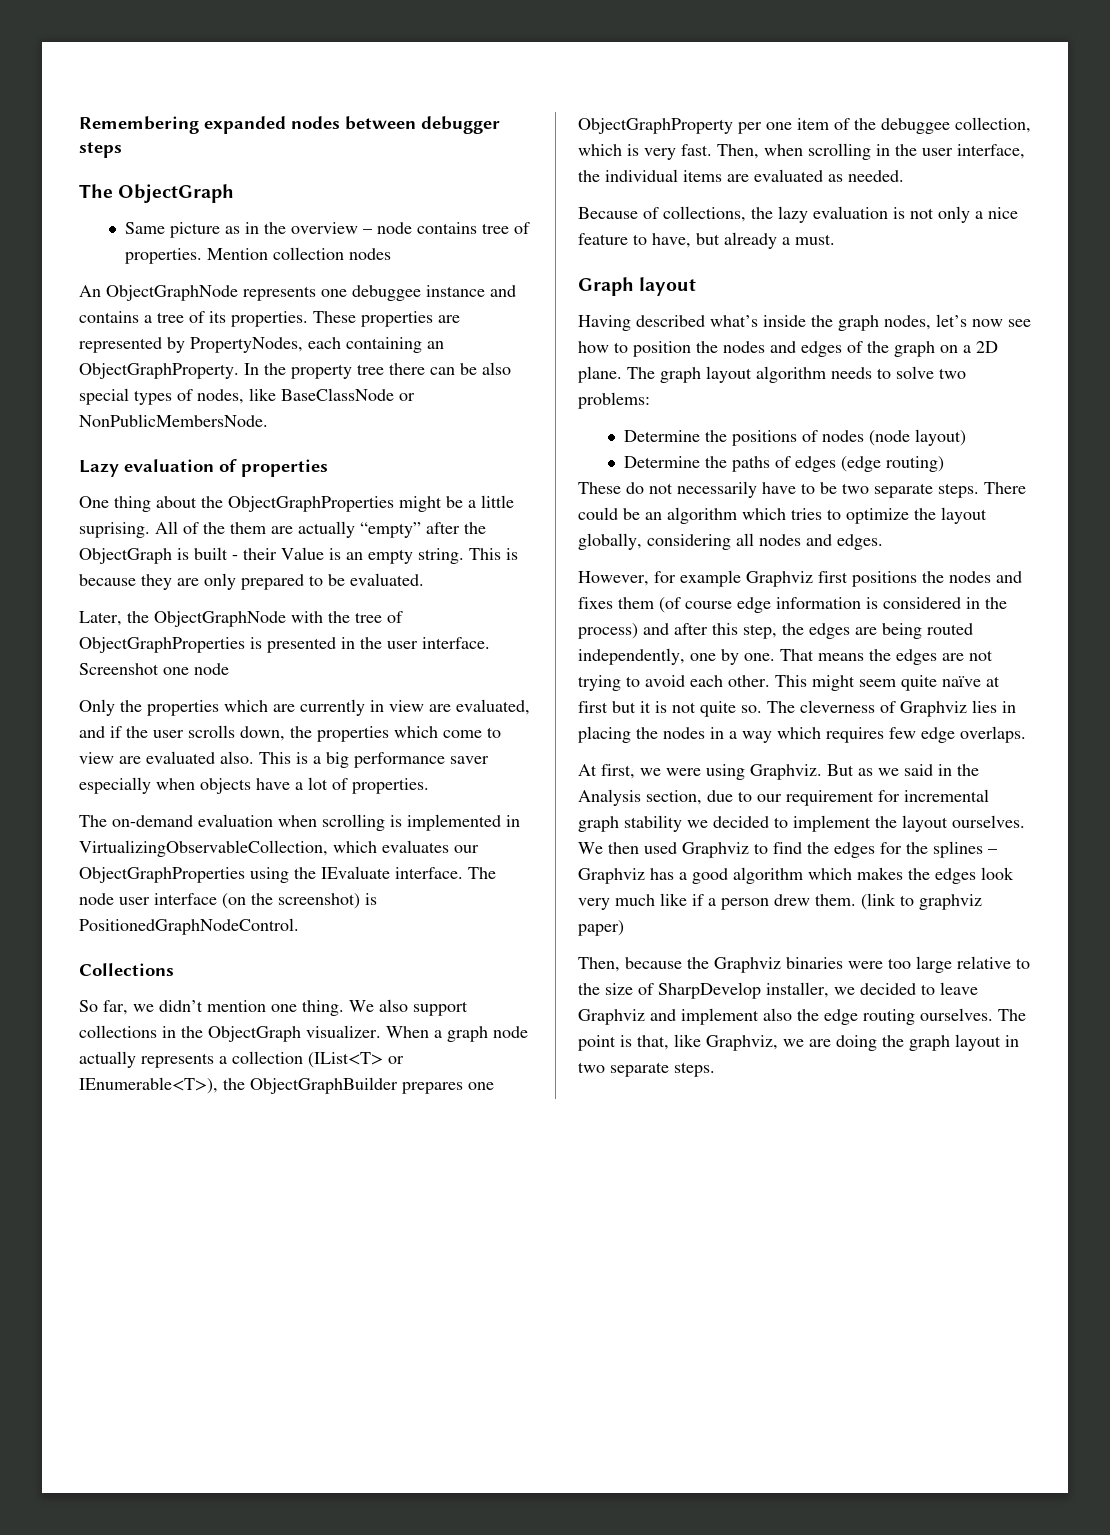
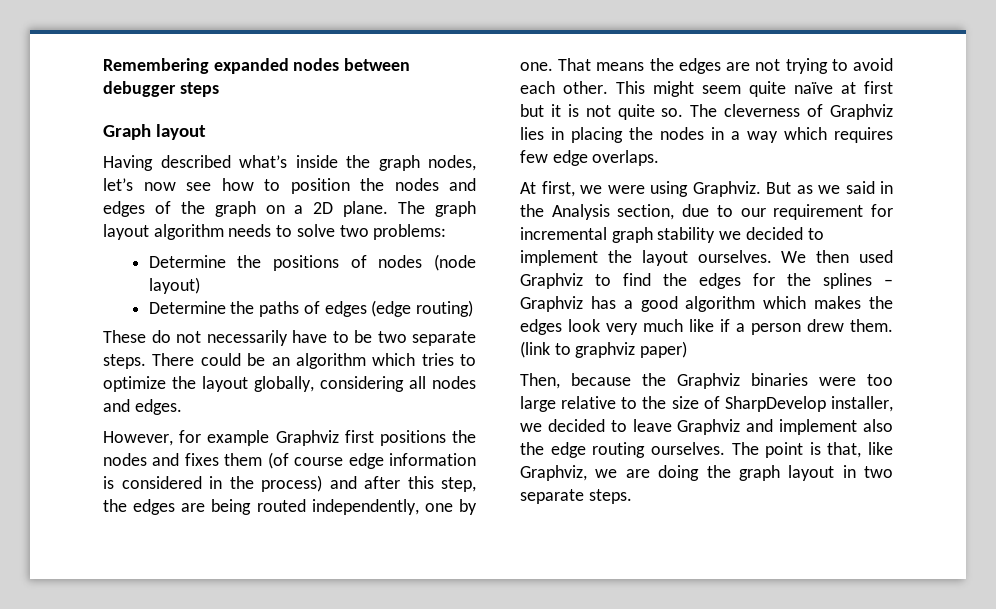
- The ObjectGraph
- Same picture as in the overview – node contains tree of properties. Mention collection nodes
- An ObjectGraphNode represents one debuggee instance and contains a tree of its properties. These properties are represented by PropertyNodes, each containing an ObjectGraphProperty. In the property tree there can be also special types of nodes, like BaseClassNode or NonPublicMembersNode.
- Lazy evaluation of properties
- One thing about the ObjectGraphProperties might be a little suprising. All of the them are actually “empty” after the ObjectGraph is built - their Value is an empty string. This is because they are only prepared to be evaluated.
- Later, the ObjectGraphNode with the tree of ObjectGraphProperties is presented in the user interface. Screenshot one node
- Only the properties which are currently in view are evaluated, and if the user scrolls down, the properties which come to view are evaluated also. This is a big performance saver especially when objects have a lot of properties.
- The on-demand evaluation when scrolling is implemented in VirtualizingObservableCollection, which evaluates our ObjectGraphProperties using the IEvaluate interface. The node user interface (on the screenshot) is PositionedGraphNodeControl.
- Collections
- So far, we didn’t mention one thing. We also support collections in the ObjectGraph visualizer. When a graph node actually represents a collection (IList<T> or IEnumerable<T>), the ObjectGraphBuilder prepares one ObjectGraphProperty per one item of the debuggee collection, which is very fast. Then, when scrolling in the user interface, the individual items are evaluated as needed.
- Because of collections, the lazy evaluation is not only a nice feature to have, but already a must.

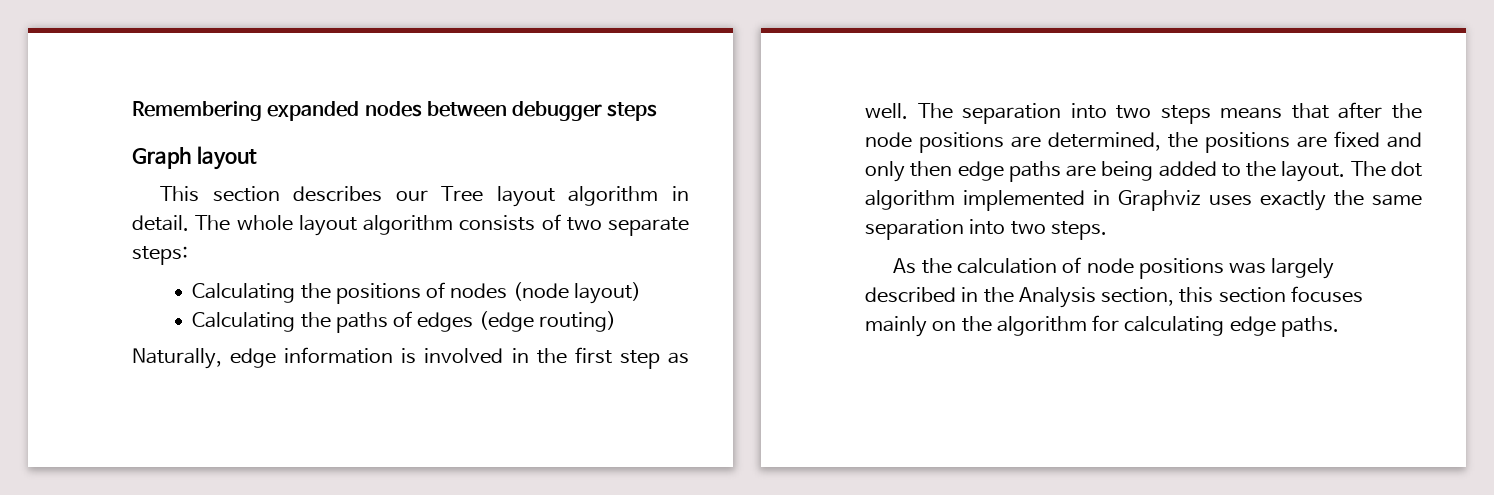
- Having described what’s inside the graph nodes, let’s now see how to position the nodes and edges of the graph on a 2D plane. The graph layout algorithm needs to solve two problems:
- Determine the positions of nodes (node layout)
+ This section describes our Tree layout algorithm in detail. The whole layout algorithm consists of two separate steps:
+ Calculating the positions of nodes (node layout)
- Determine the paths of edges (edge routing)
+ Calculating the paths of edges (edge routing)
- These do not necessarily have to be two separate steps. There could be an algorithm which tries to optimize the layout globally, considering all nodes and edges.
- However, for example Graphviz first positions the nodes and fixes them (of course edge information is considered in the process) and after this step, the edges are being routed independently, one by one. That means the edges are not trying to avoid each other. This might seem quite naïve at first but it is not quite so. The cleverness of Graphviz lies in placing the nodes in a way which requires few edge overlaps.
- At first, we were using Graphviz. But as we said in the Analysis section, due to our requirement for incremental graph stability we decided to implement the layout ourselves. We then used Graphviz to find the edges for the splines – Graphviz has a good algorithm which makes the edges look very much like if a person drew them. (link to graphviz paper)
- Then, because the Graphviz binaries were too large relative to the size of SharpDevelop installer, we decided to leave Graphviz and implement also the edge routing ourselves. The point is that, like Graphviz, we are doing the graph layout in two separate steps.
+ Naturally, edge information is involved in the first step as well. The separation into two steps means that after the node positions are determined, the positions are fixed and only then edge paths are being added to the layout. The dot algorithm implemented in Graphviz uses exactly the same separation into two steps.
+ As the calculation of node positions was largely described in the Analysis section, this section focuses mainly on the algorithm for calculating edge paths.

